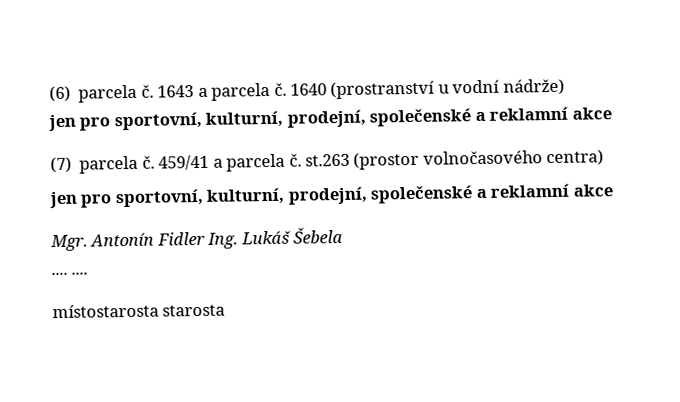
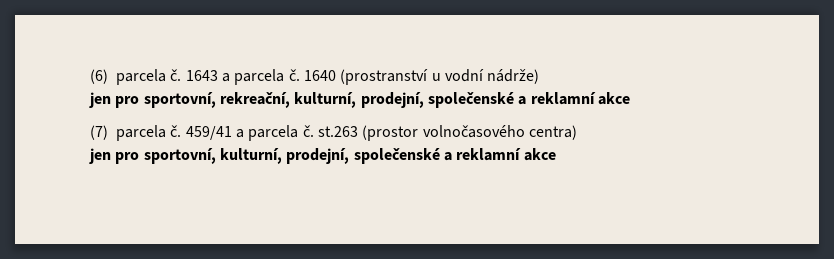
  1640 (prostranství u vodní nádrže)
- jen pro sportovní, kulturní, prodejní, společenské a reklamní akce
+ jen pro sportovní, rekreační, kulturní, prodejní, společenské a reklamní akce
- Mgr. Antonín Fidler Ing. Lukáš Šebela
- .... ....
- místostarosta starosta

